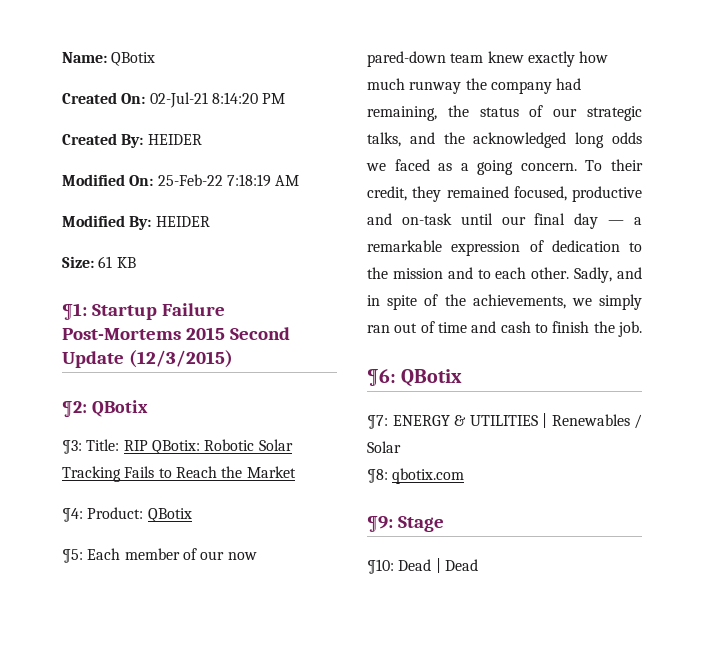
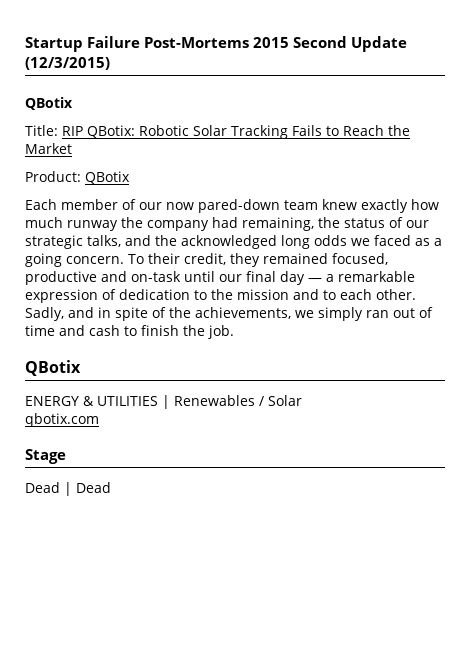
- Name: QBotix
- Created On: 02-Jul-21 8:14:20 PM
- Created By: HEIDER
- Modified On: 25-Feb-22 7:18:19 AM
- Modified By: HEIDER
- Size: 61 KB
- ¶1: Startup Failure Post-Mortems 2015 Second Update (12/3/2015)
- ¶2: QBotix
- ¶3: Title: RIP QBotix: Robotic Solar Tracking Fails to Reach the Market
+ Startup Failure Post-Mortems 2015 Second Update (12/3/2015)
+ QBotix
+ Title: RIP QBotix: Robotic Solar Tracking Fails to Reach the Market
- ¶4: Product: QBotix
+ Product: QBotix
- ¶5: Each member of our now pared-down team knew exactly how much runway the company had remaining, the status of our strategic talks, and the acknowledged long odds we faced as a going concern.
+ Each member of our now pared-down team knew exactly how much runway the company had remaining, the status of our strategic talks, and the acknowledged long odds we faced as a going concern.
  Sadly, and in spite of the achievements, we simply ran out of time and cash to finish the job.
- ¶6: QBotix
- ¶7: ENERGY & UTILITIES | Renewables / Solar
+ QBotix
+ ENERGY & UTILITIES | Renewables / Solar
- ¶8: qbotix.com
+ qbotix.com
- ¶9: Stage
+ Stage
- ¶10: Dead | Dead
+ Dead | Dead

